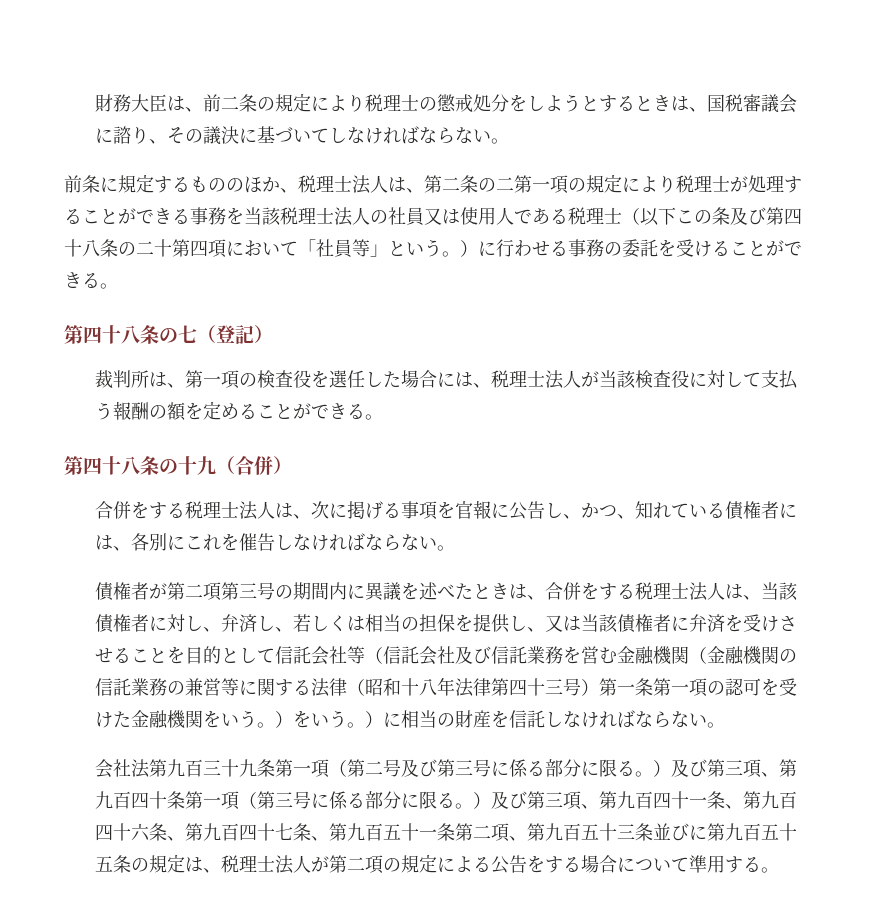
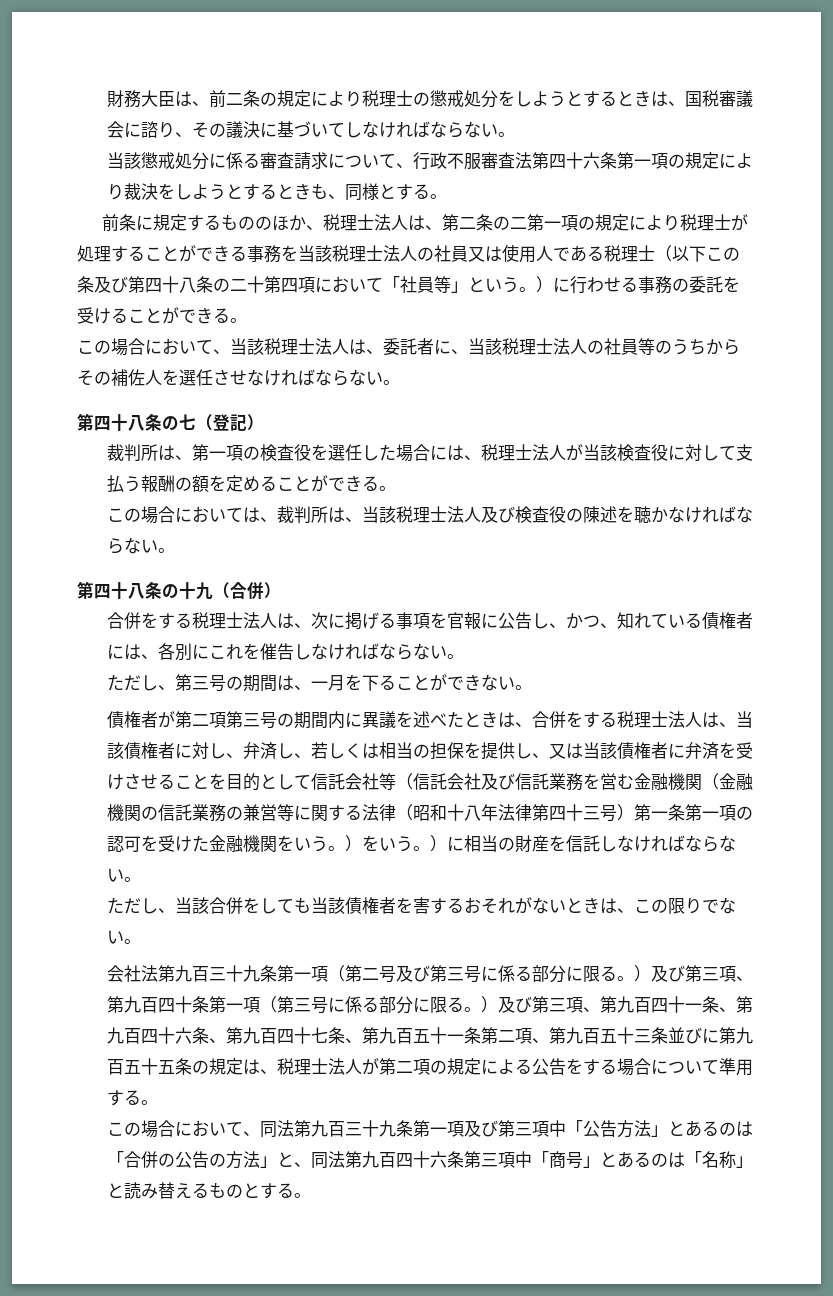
+ 当該懲戒処分に係る審査請求について、行政不服審査法第四十六条第一項の規定により裁決をしようとするときも、同様とする。
+ この場合において、当該税理士法人は、委託者に、当該税理士法人の社員等のうちからその補佐人を選任させなければならない。
+ この場合においては、裁判所は、当該税理士法人及び検査役の陳述を聴かなければならない。
+ ただし、第三号の期間は、一月を下ることができない。
+ ただし、当該合併をしても当該債権者を害するおそれがないときは、この限りでない。
+ この場合において、同法第九百三十九条第一項及び第三項中「公告方法」とあるのは「合併の公告の方法」と、同法第九百四十六条第三項中「商号」とあるのは「名称」と読み替えるものとする。

